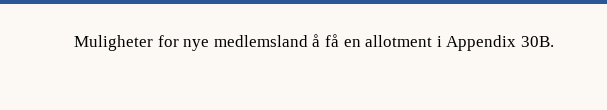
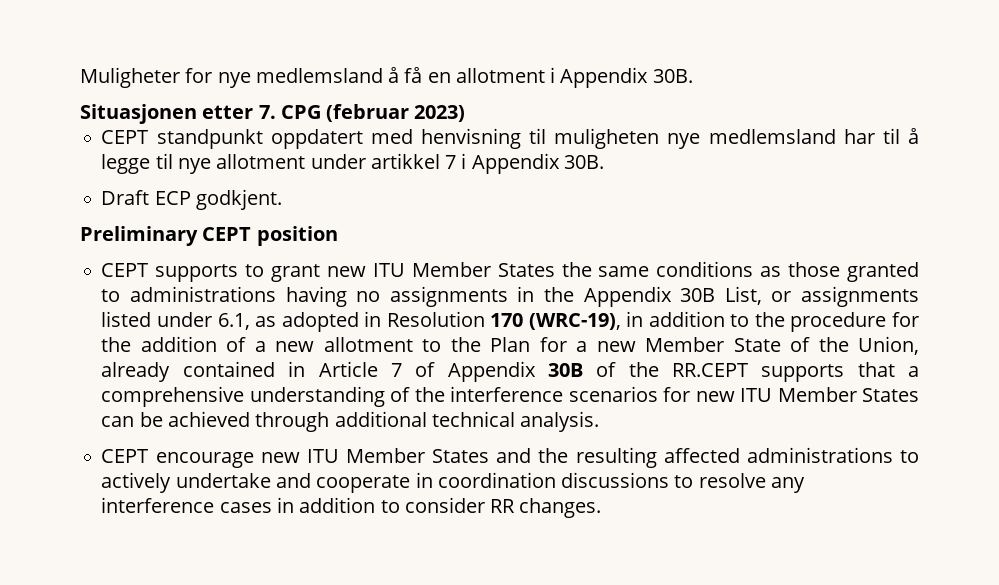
+ Situasjonen etter 7. CPG (februar 2023)
+ CEPT standpunkt oppdatert med henvisning til muligheten nye medlemsland har til å legge til nye allotment under artikkel 7 i Appendix 30B.
+ Draft ECP godkjent.
+ Preliminary CEPT position
+ CEPT supports to grant new ITU Member States the same conditions as those granted to administrations having no assignments in the Appendix 30B List, or assignments listed under 6.1, as adopted in Resolution 170 (WRC-19), in addition to the procedure for the addition of a new allotment to the Plan for a new Member State of the Union, already contained in Article 7 of Appendix 30B of the RR.CEPT supports that a comprehensive understanding of the interference scenarios for new ITU Member States can be achieved through additional technical analysis.
+ CEPT encourage new ITU Member States and the resulting affected administrations to actively undertake and cooperate in coordination discussions to resolve any interference cases in addition to consider RR changes.

